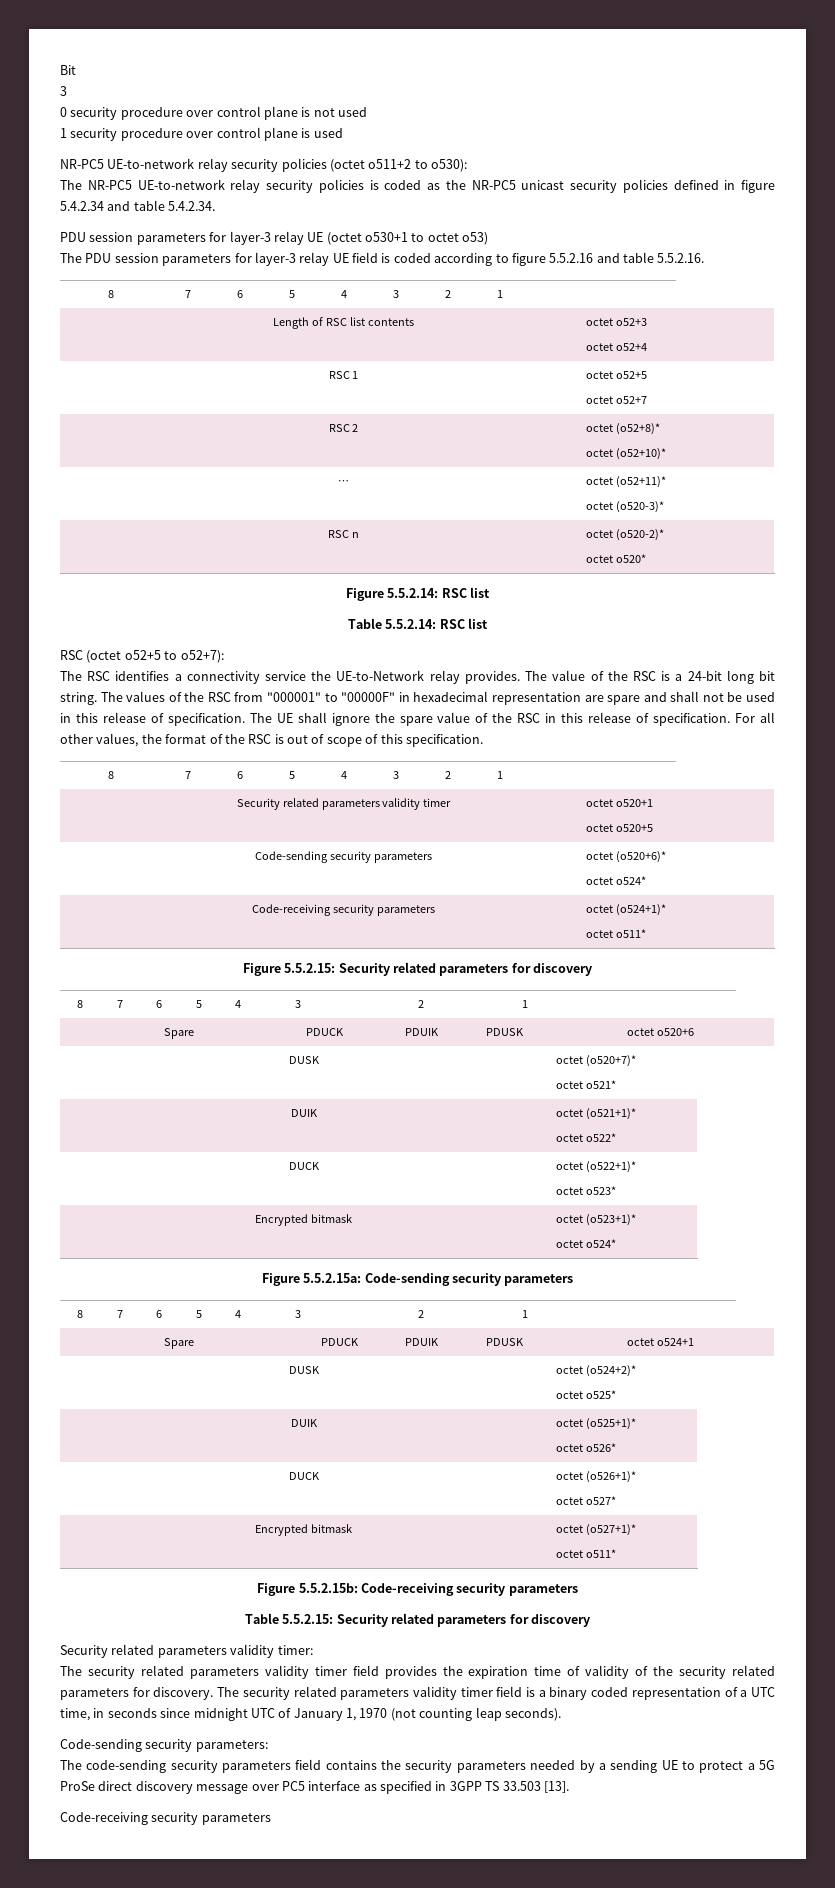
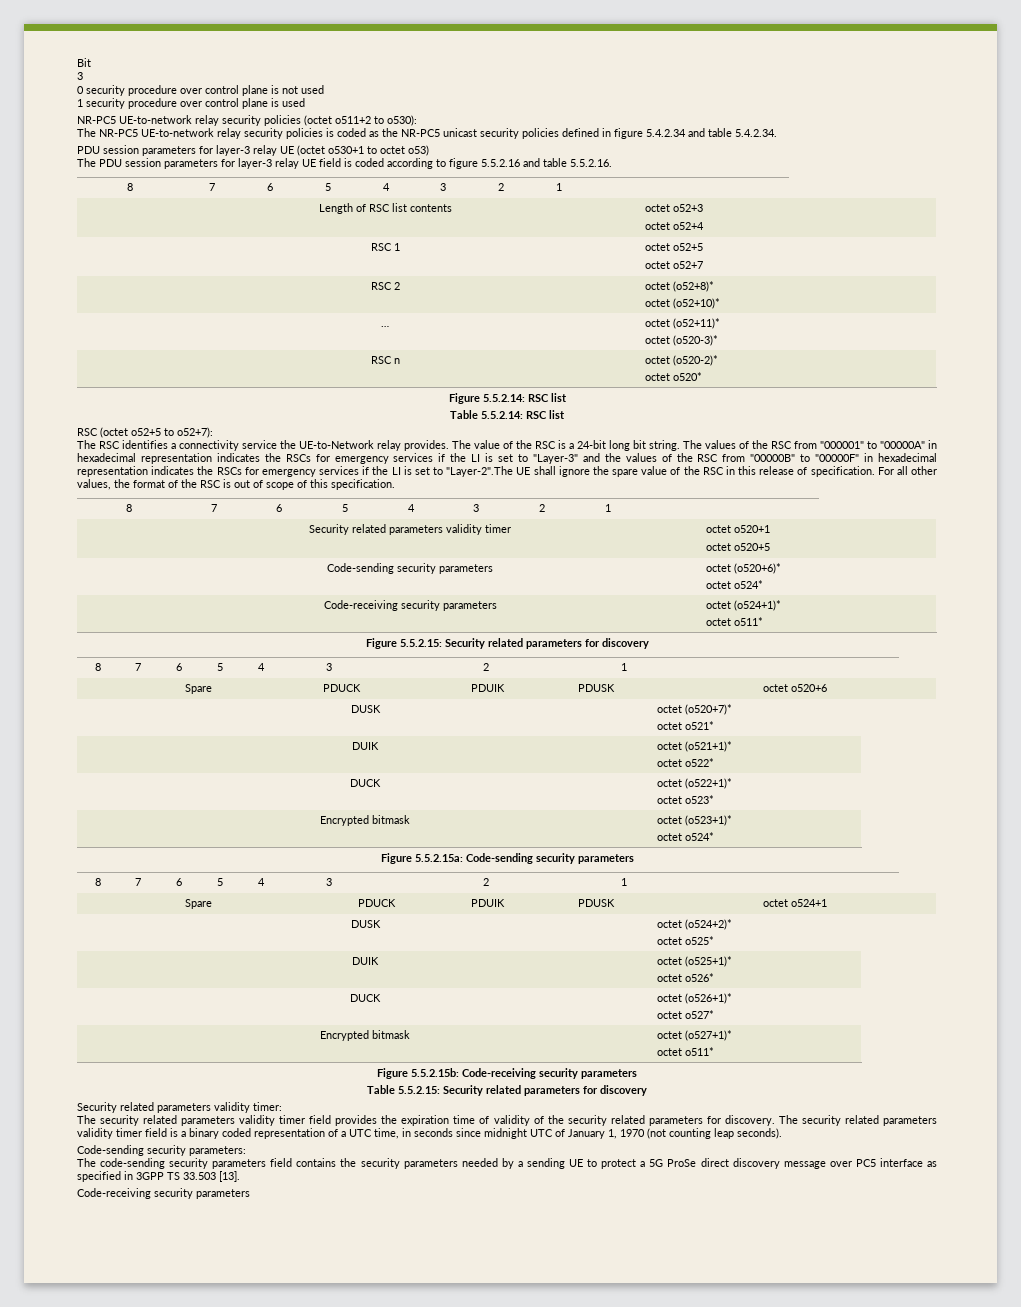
- The values of the RSC from "000001" to "00000F" in hexadecimal representation are spare and shall not be used in this release of specification. The UE shall ignore the spare value of the RSC in this release of specification.
+ The values of the RSC from "000001" to "00000A" in hexadecimal representation indicates the RSCs for emergency services if the LI is set to "Layer-3" and the values of the RSC from "00000B" to "00000F" in hexadecimal representation indicates the RSCs for emergency services if the LI is set to "Layer-2".The UE shall ignore the spare value of the RSC in this release of specification.

